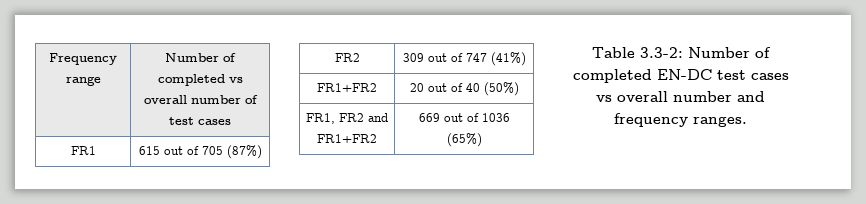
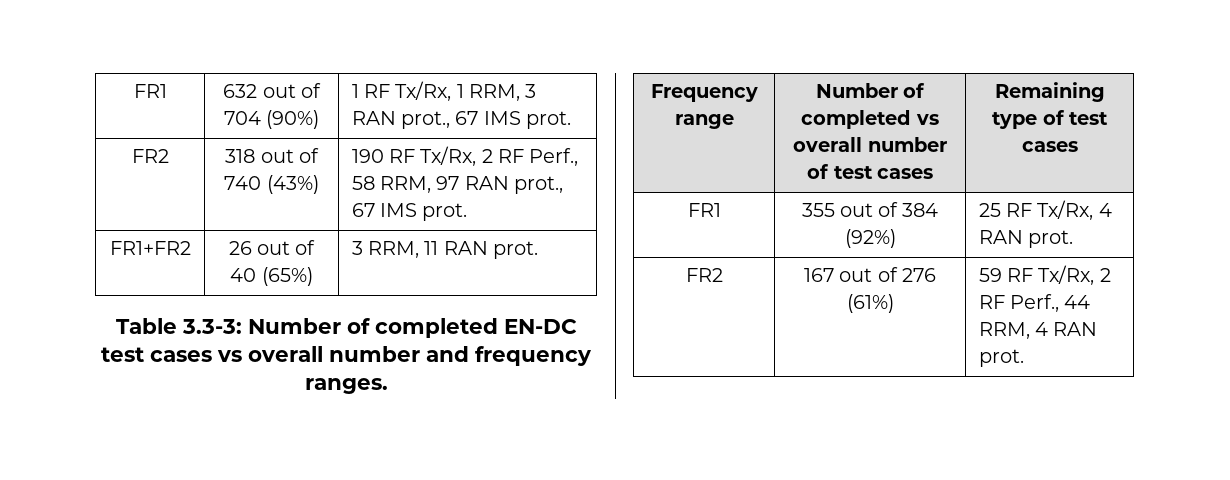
+ FR1 | 632 out of 704 (90%) | 1 RF Tx/Rx, 1 RRM, 3 RAN prot., 67 IMS prot.
+ FR2 | 318 out of 740 (43%) | 190 RF Tx/Rx, 2 RF Perf., 58 RRM, 97 RAN prot., 67 IMS prot.
+ FR1+FR2 | 26 out of 40 (65%) | 3 RRM, 11 RAN prot.
+ Table 3.3-3: Number of completed EN-DC test cases vs overall number and frequency ranges.
- Frequency range | Number of completed vs overall number of test cases
- FR1 | 615 out of 705 (87%)
- FR2 | 309 out of 747 (41%)
- FR1+FR2 | 20 out of 40 (50%)
- FR1, FR2 and FR1+FR2 | 669 out of 1036 (65%)
- Table 3.3-2: Number of completed EN-DC test cases vs overall number and frequency ranges.
+ Frequency range | Number of completed vs overall number of test cases | Remaining type of test cases
+ FR1 | 355 out of 384 (92%) | 25 RF Tx/Rx, 4 RAN prot.
+ FR2 | 167 out of 276 (61%) | 59 RF Tx/Rx, 2 RF Perf., 44 RRM, 4 RAN prot.

